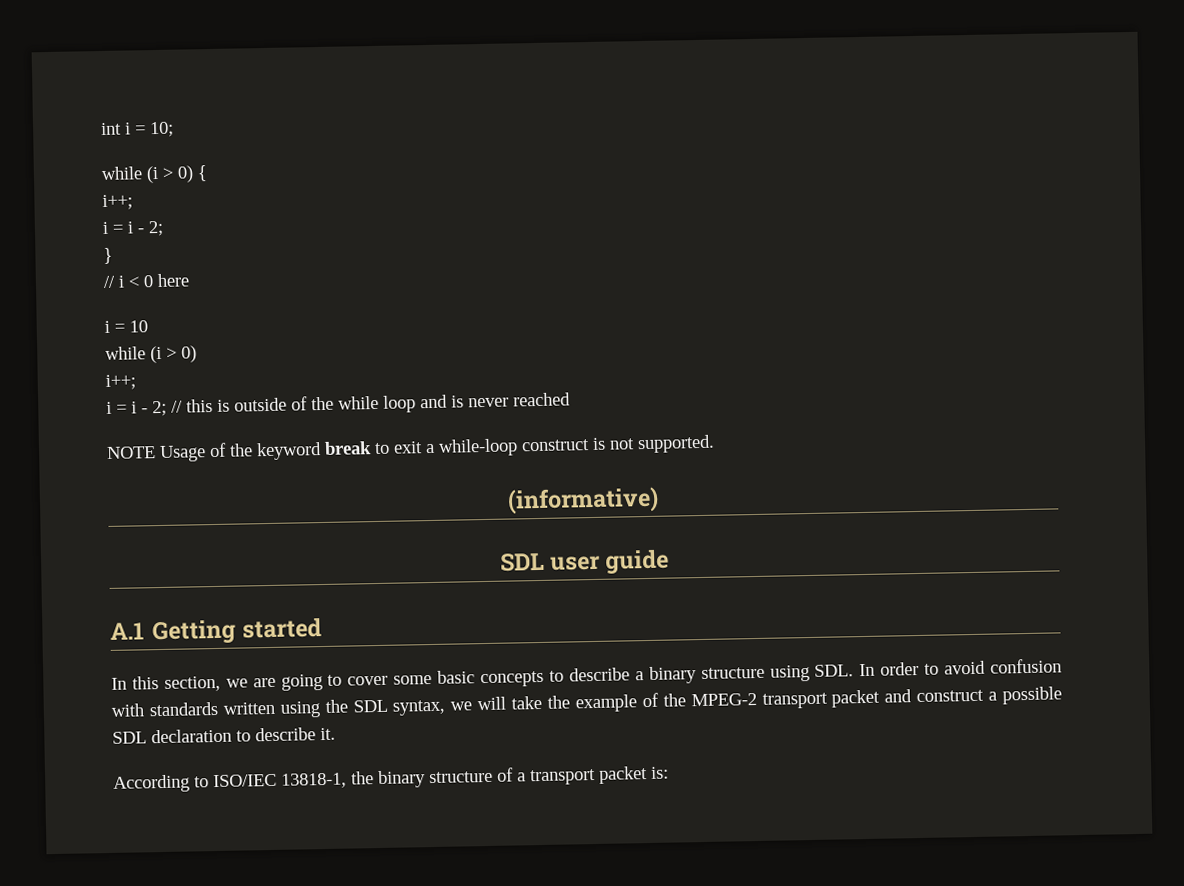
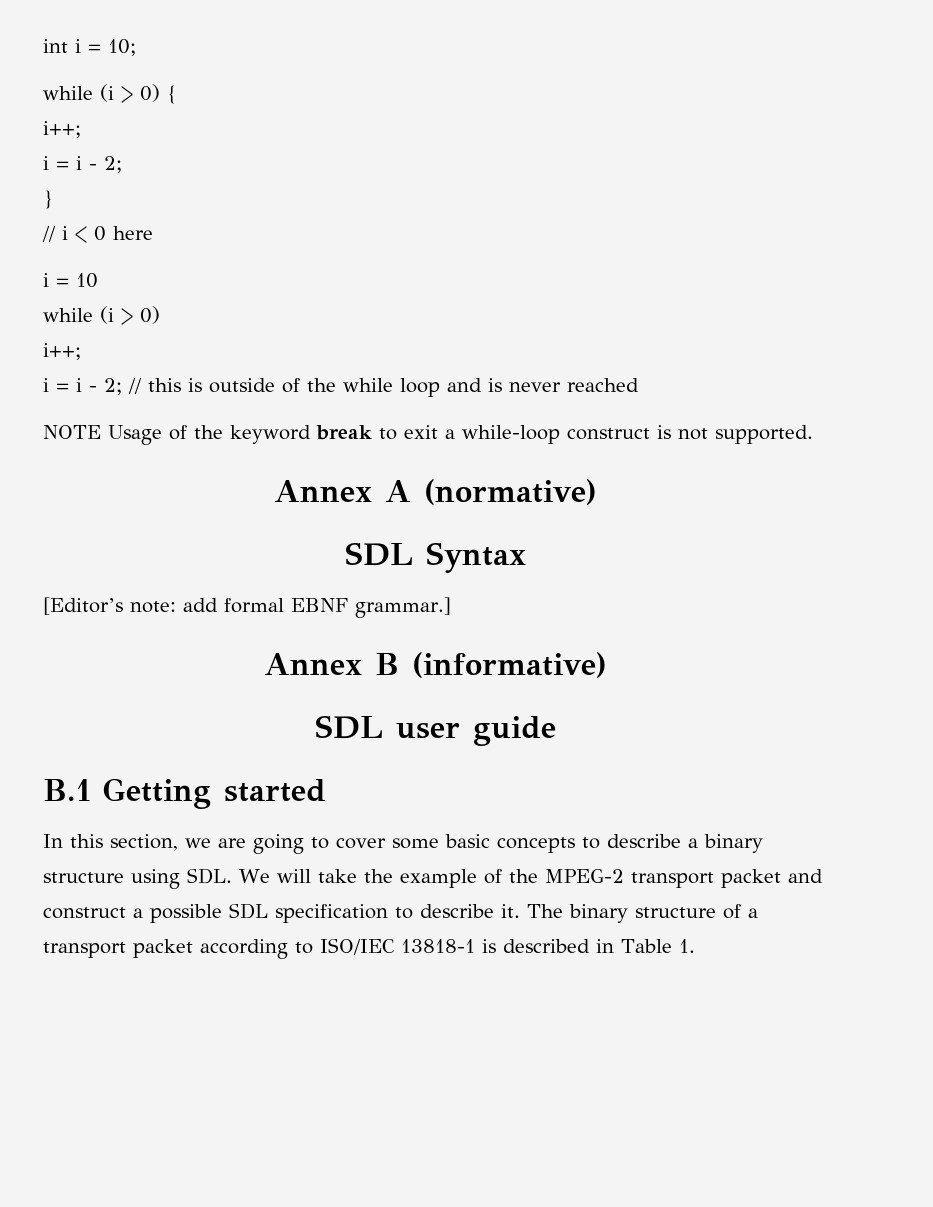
- (informative)
+ Annex A (normative)
+ SDL Syntax
+ [Editor’s note: add formal EBNF grammar.]
+ Annex B (informative)
- A.1 Getting started
+ B.1 Getting started
- In this section, we are going to cover some basic concepts to describe a binary structure using SDL. In order to avoid confusion with standards written using the SDL syntax, we will take the example of the MPEG-2 transport packet and construct a possible SDL declaration to describe it.
- According to ISO/IEC 13818-1, the binary structure of a transport packet is:
+ In this section, we are going to cover some basic concepts to describe a binary structure using SDL. We will take the example of the MPEG-2 transport packet and construct a possible SDL specification to describe it. The binary structure of a transport packet according to ISO/IEC 13818-1 is described in Table 1.

